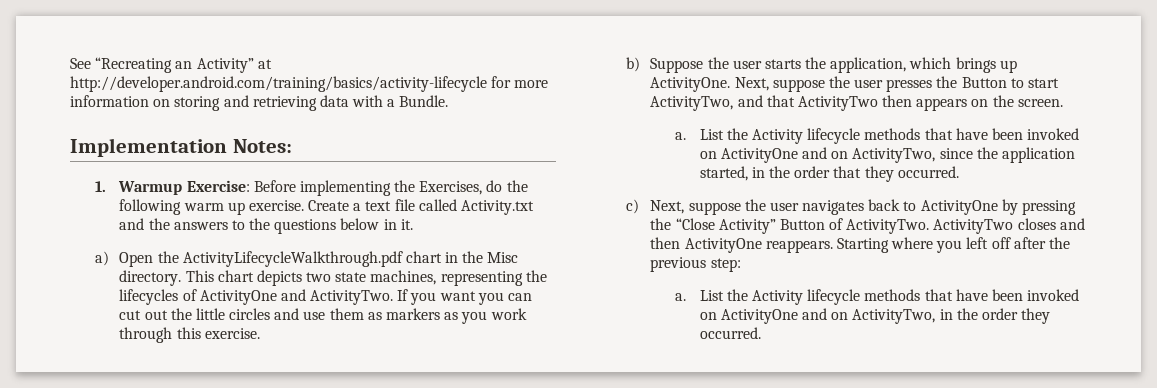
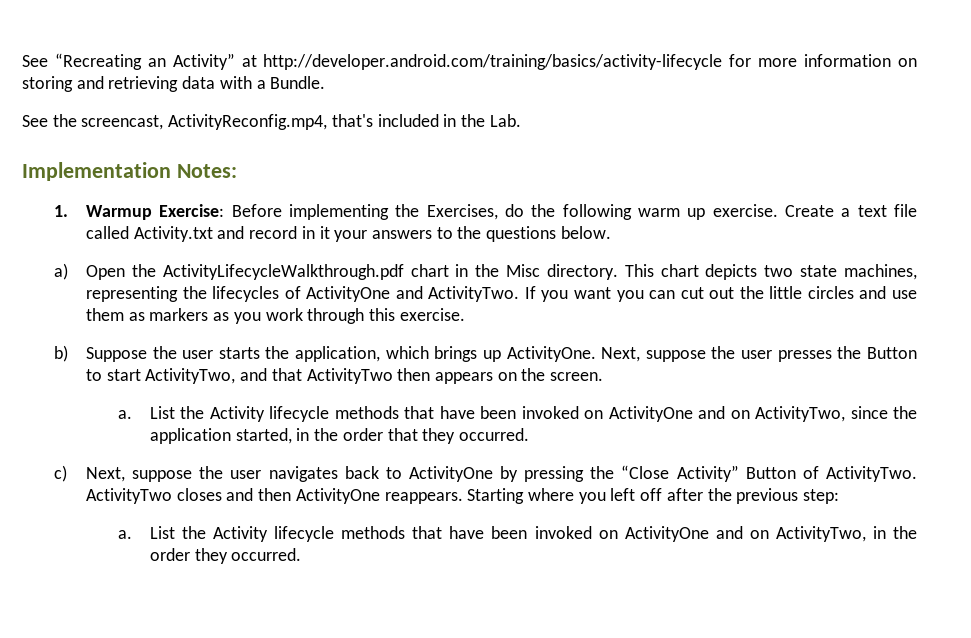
+ See the screencast, ActivityReconfig.mp4, that's included in the Lab.
- Create a text file called Activity.txt and the answers to the questions below in it.
+ Create a text file called Activity.txt and record in it your answers to the questions below.

